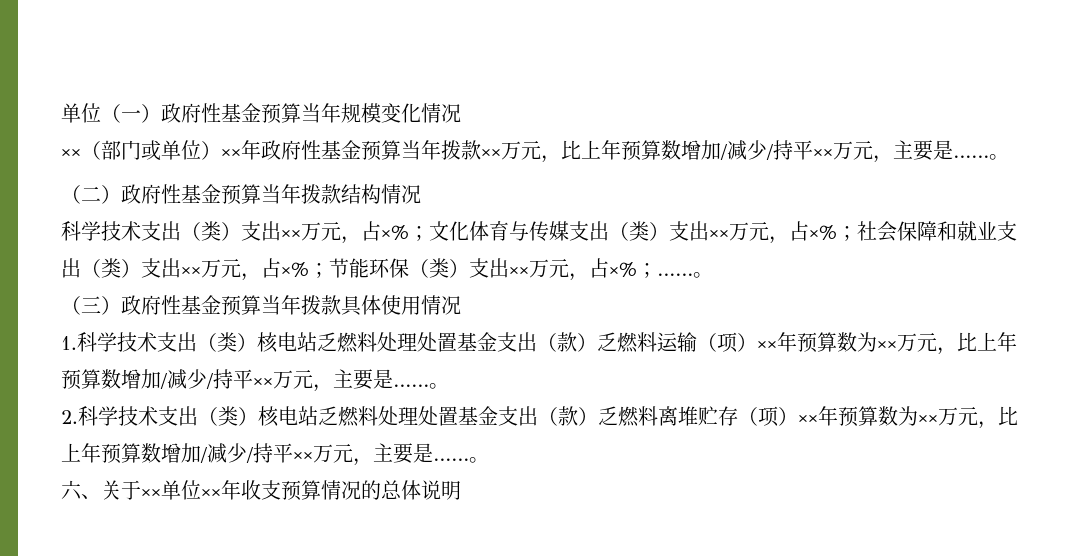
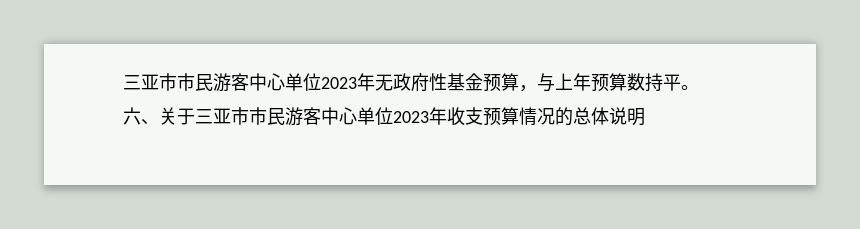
- 单位（一）政府性基金预算当年规模变化情况
- ××（部门或单位）××年政府性基金预算当年拨款××万元，比上年预算数增加/减少/持平××万元，主要是……。
- （二）政府性基金预算当年拨款结构情况
- 科学技术支出（类）支出××万元，占×%；文化体育与传媒支出（类）支出××万元，占×%；社会保障和就业支出（类）支出××万元，占×%；节能环保（类）支出××万元，占×%；……。
- （三）政府性基金预算当年拨款具体使用情况
- 1.科学技术支出（类）核电站乏燃料处理处置基金支出（款）乏燃料运输（项）××年预算数为××万元，比上年预算数增加/减少/持平××万元，主要是……。
- 2.科学技术支出（类）核电站乏燃料处理处置基金支出（款）乏燃料离堆贮存（项）××年预算数为××万元，比上年预算数增加/减少/持平××万元，主要是……。
- 六、关于××单位××年收支预算情况的总体说明
+ 三亚市市民游客中心单位2023年无政府性基金预算，与上年预算数持平。
+ 六、关于三亚市市民游客中心单位2023年收支预算情况的总体说明

